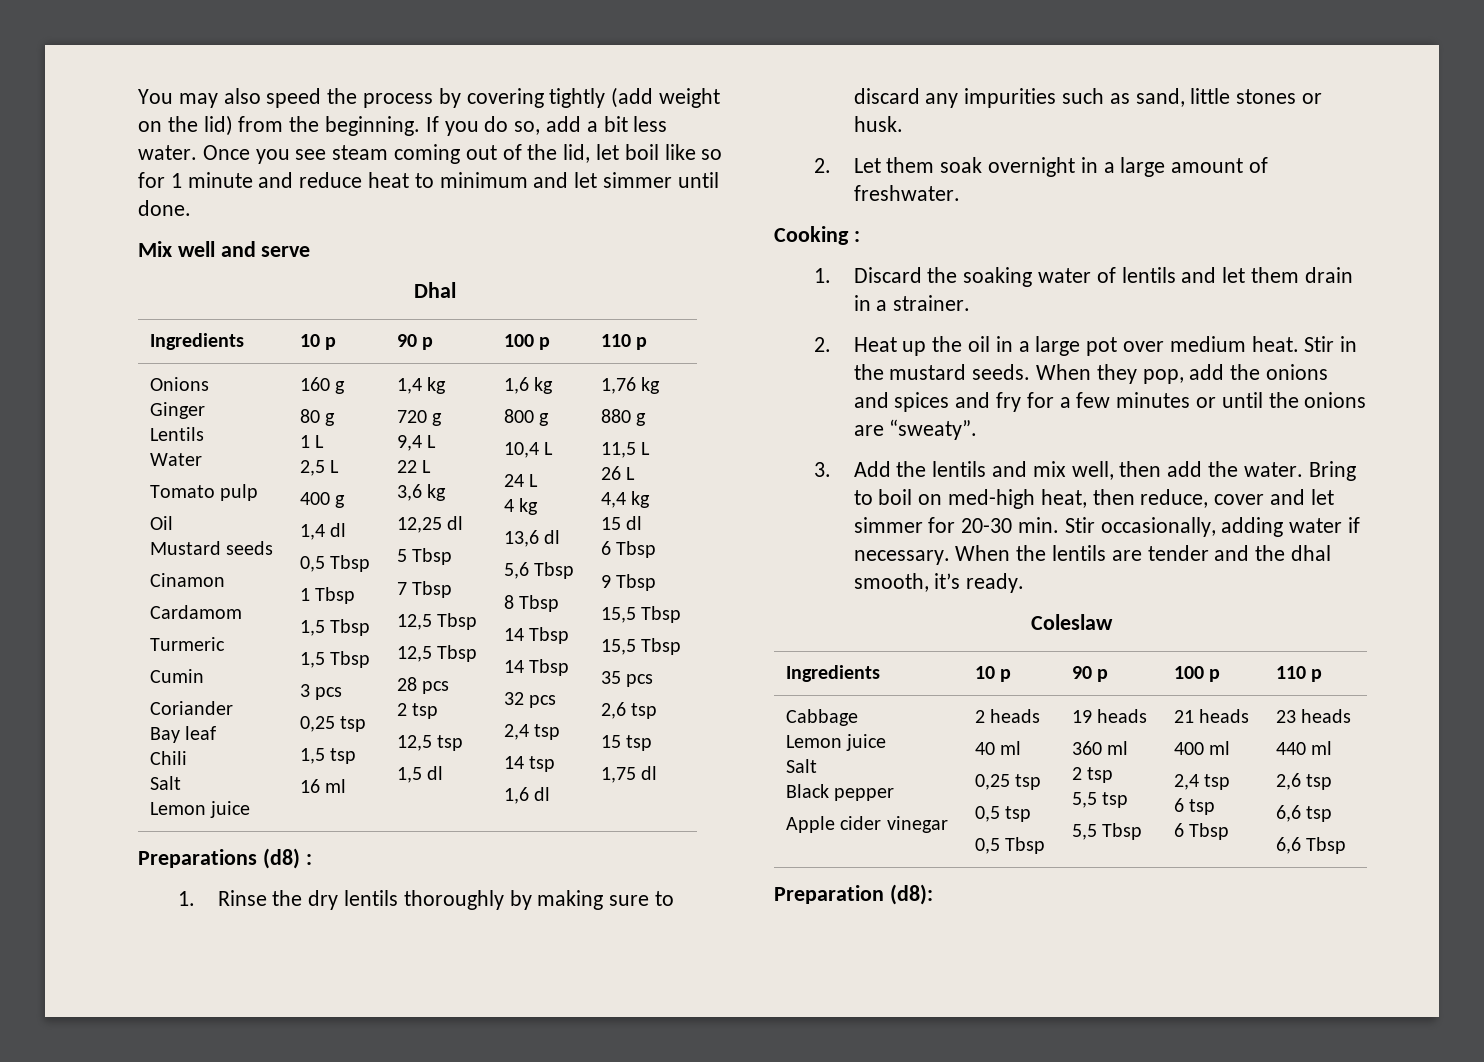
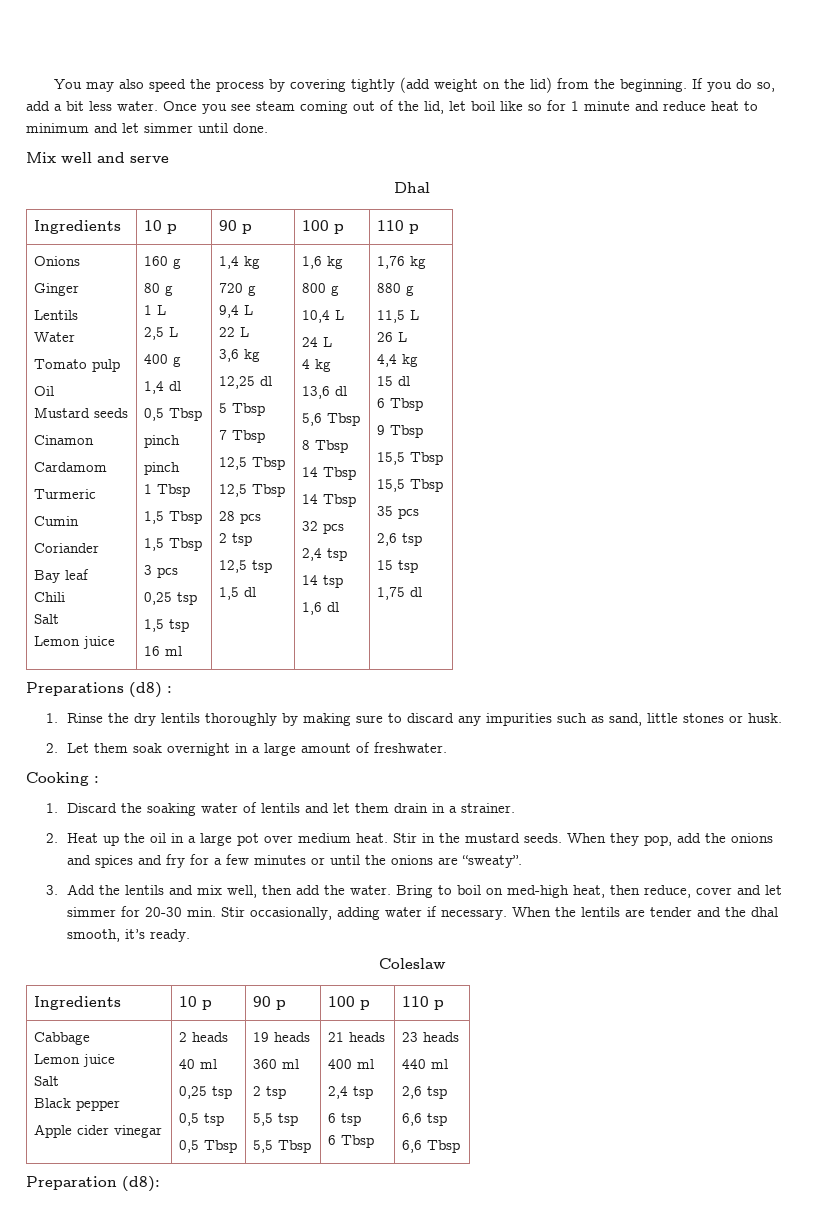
  1,4 dl
  0,5 Tbsp
+ pinch
+ pinch

